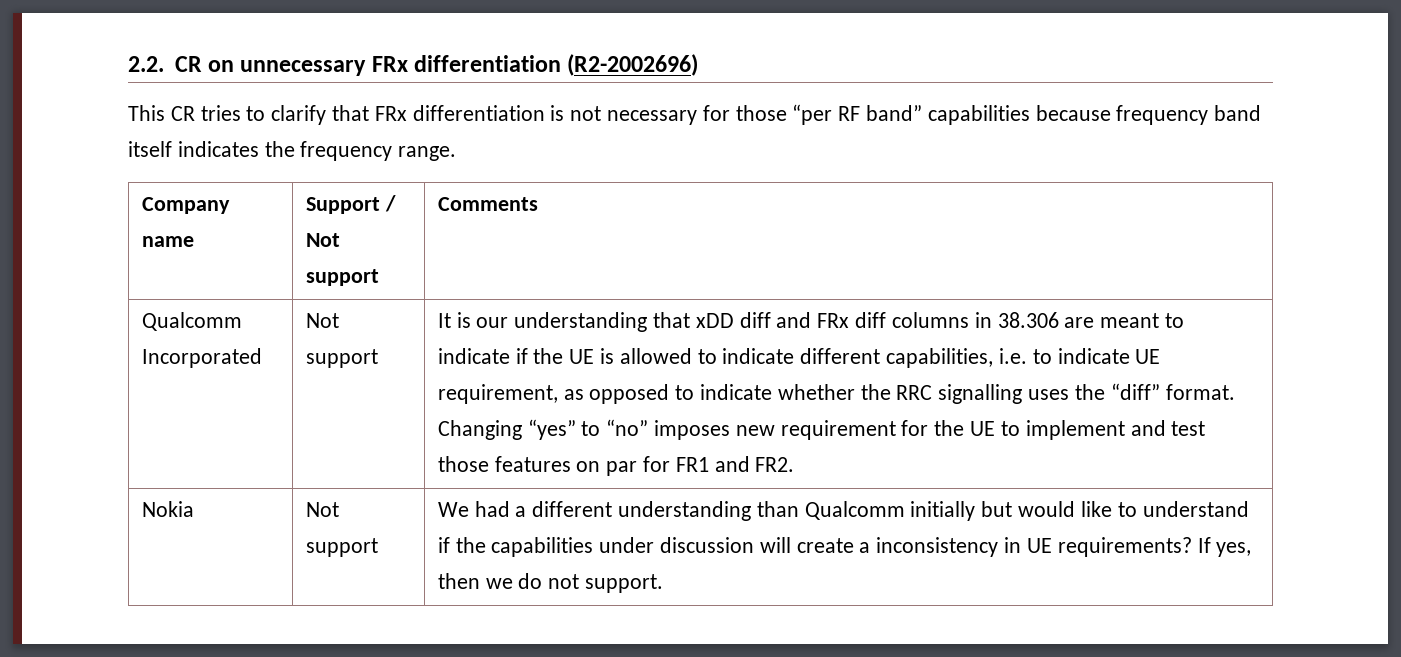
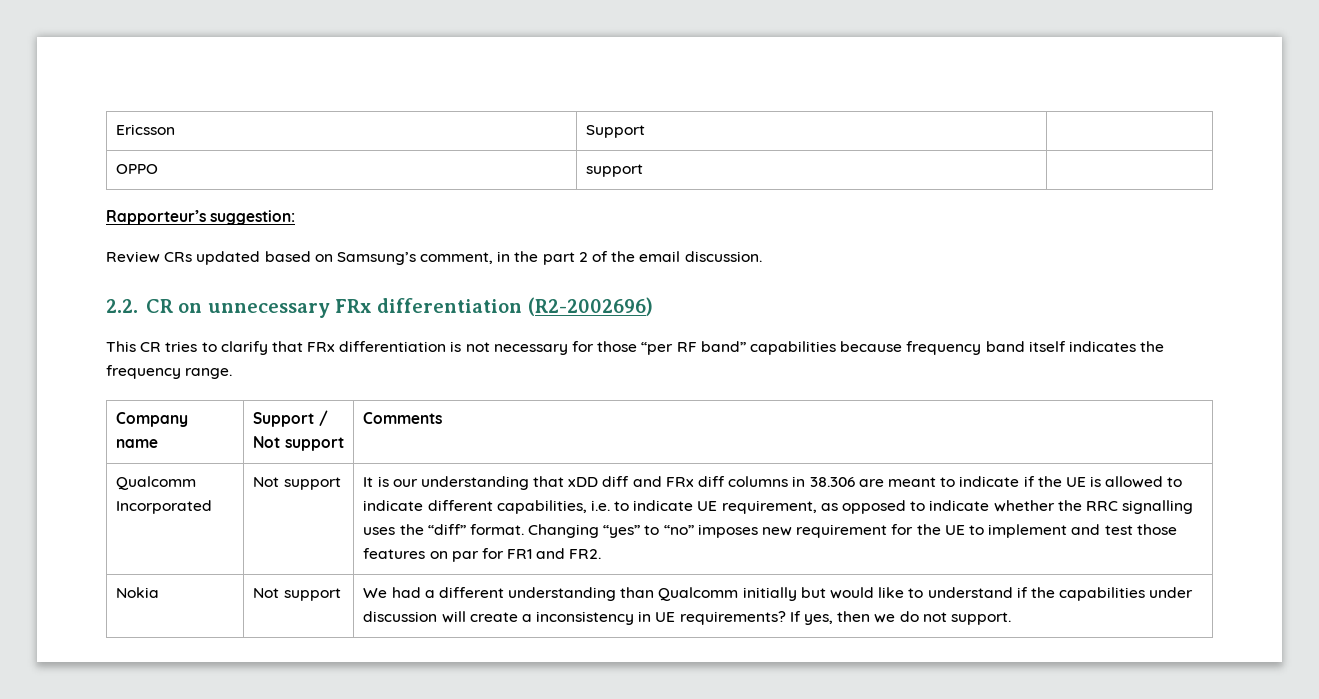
+ Ericsson | Support |
+ OPPO | support |
+ Rapporteur’s suggestion:
+ Review CRs updated based on Samsung’s comment, in the part 2 of the email discussion.

